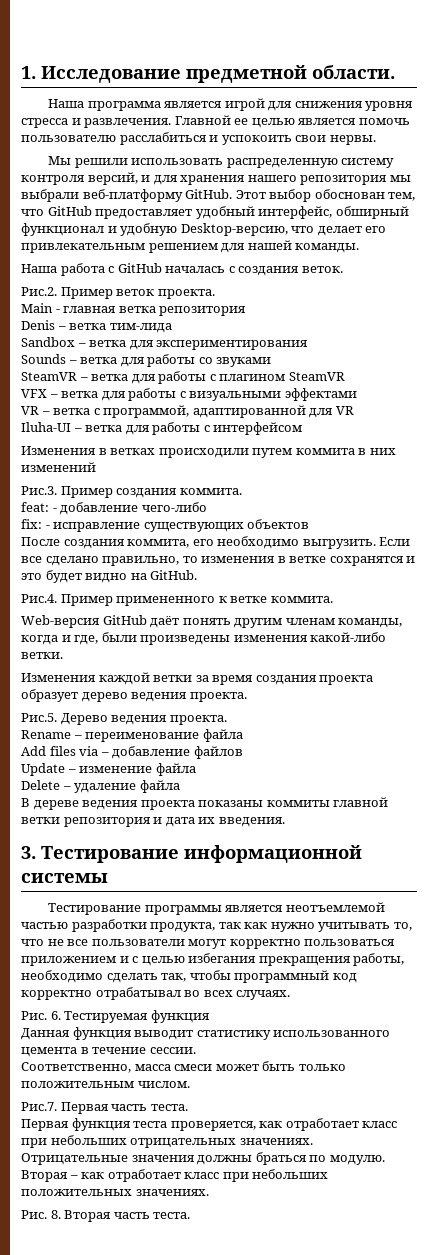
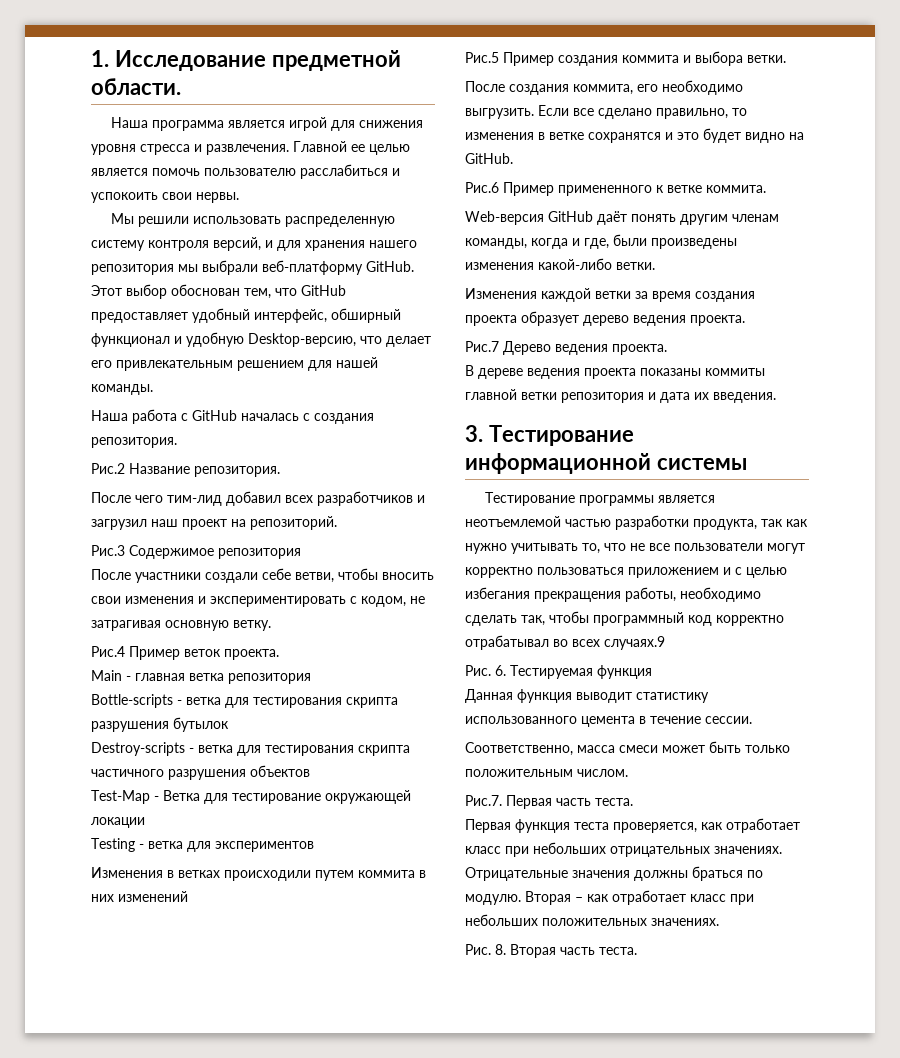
- Наша работа с GitHub началась с создания веток.
- Рис.2. Пример веток проекта.
+ Наша работа с GitHub началась с создания репозитория.
+ Рис.2 Название репозитория.
+ После чего тим-лид добавил всех разработчиков и загрузил наш проект на репозиторий.
+ Рис.3 Содержимое репозитория
+ После участники создали себе ветви, чтобы вносить свои изменения и экспериментировать с кодом, не затрагивая основную ветку.
+ Рис.4 Пример веток проекта.
- Denis – ветка тим-лида
- Sandbox – ветка для экспериментирования
- Sounds – ветка для работы со звуками
- SteamVR – ветка для работы с плагином SteamVR
- VFX – ветка для работы с визуальными эффектами
- VR – ветка с программой, адаптированной для VR
- Iluha-UI – ветка для работы с интерфейсом
+ Bottle-scripts - ветка для тестирования скрипта разрушения бутылок
+ Destroy-scripts - ветка для тестирования скрипта частичного разрушения объектов
+ Test-Map - Ветка для тестирование окружающей локации
+ Testing - ветка для экспериментов
- Рис.3. Пример создания коммита.
- feat: - добавление чего-либо
- fix: - исправление существующих объектов
+ Рис.5 Пример создания коммита и выбора ветки.
- Рис.4. Пример примененного к ветке коммита.
+ Рис.6 Пример примененного к ветке коммита.
- Рис.5. Дерево ведения проекта.
+ Рис.7 Дерево ведения проекта.
- Rename – переименование файла
- Add files via – добавление файлов
- Update – изменение файла
- Delete – удаление файла
- Тестирование программы является неотъемлемой частью разработки продукта, так как нужно учитывать то, что не все пользователи могут корректно пользоваться приложением и с целью избегания прекращения работы, необходимо сделать так, чтобы программный код корректно отрабатывал во всех случаях.
+ Тестирование программы является неотъемлемой частью разработки продукта, так как нужно учитывать то, что не все пользователи могут корректно пользоваться приложением и с целью избегания прекращения работы, необходимо сделать так, чтобы программный код корректно отрабатывал во всех случаях.9

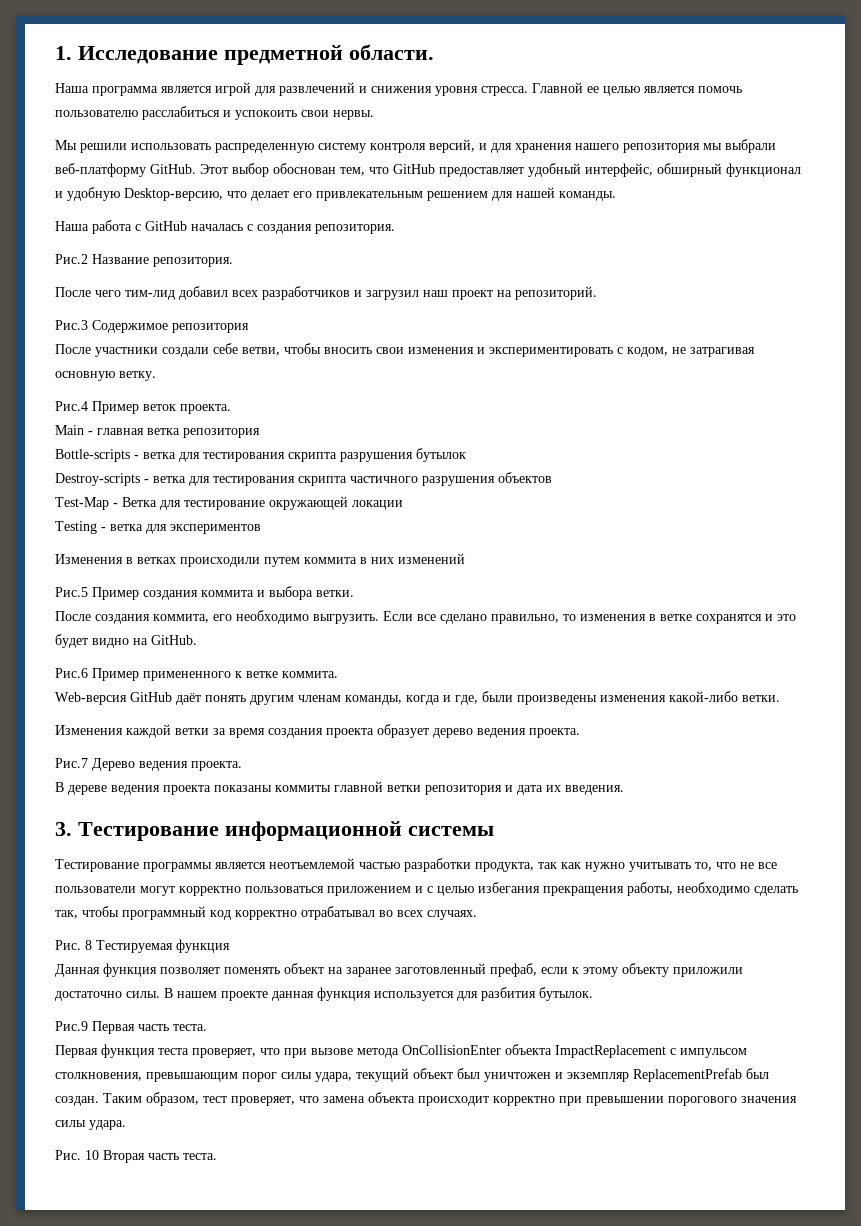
- Наша программа является игрой для снижения уровня стресса и развлечения.
+ Наша программа является игрой для развлечений и снижения уровня стресса.
- Тестирование программы является неотъемлемой частью разработки продукта, так как нужно учитывать то, что не все пользователи могут корректно пользоваться приложением и с целью избегания прекращения работы, необходимо сделать так, чтобы программный код корректно отрабатывал во всех случаях.9
- Рис. 6. Тестируемая функция
+ Тестирование программы является неотъемлемой частью разработки продукта, так как нужно учитывать то, что не все пользователи могут корректно пользоваться приложением и с целью избегания прекращения работы, необходимо сделать так, чтобы программный код корректно отрабатывал во всех случаях.
+ Рис. 8 Тестируемая функция
- Данная функция выводит статистику использованного цемента в течение сессии.
- Соответственно, масса смеси может быть только положительным числом.
- Рис.7. Первая часть теста.
+ Данная функция позволяет поменять объект на заранее заготовленный префаб, если к этому объекту приложили достаточно силы. В нашем проекте данная функция используется для разбития бутылок.
+ Рис.9 Первая часть теста.
- Первая функция теста проверяется, как отработает класс при небольших отрицательных значениях. Отрицательные значения должны браться по модулю. Вторая – как отработает класс при небольших положительных значениях.
- Рис. 8. Вторая часть теста.
+ Первая функция теста проверяет, что при вызове метода OnCollisionEnter объекта ImpactReplacement с импульсом столкновения, превышающим порог силы удара, текущий объект был уничтожен и экземпляр ReplacementPrefab был создан. Таким образом, тест проверяет, что замена объекта происходит корректно при превышении порогового значения силы удара.
+ Рис. 10 Вторая часть теста.

